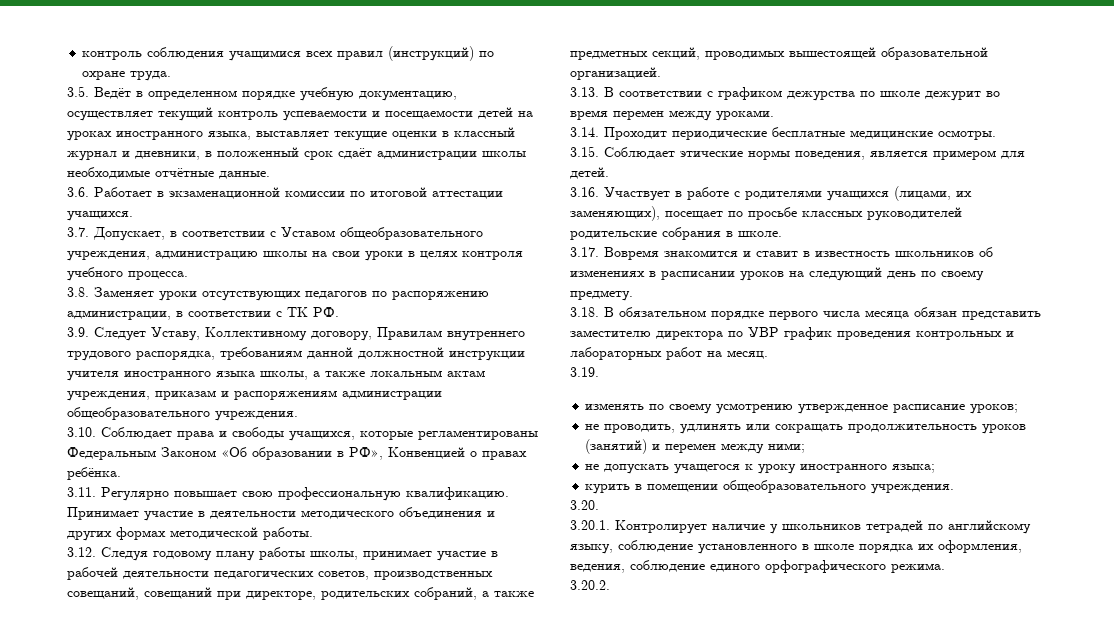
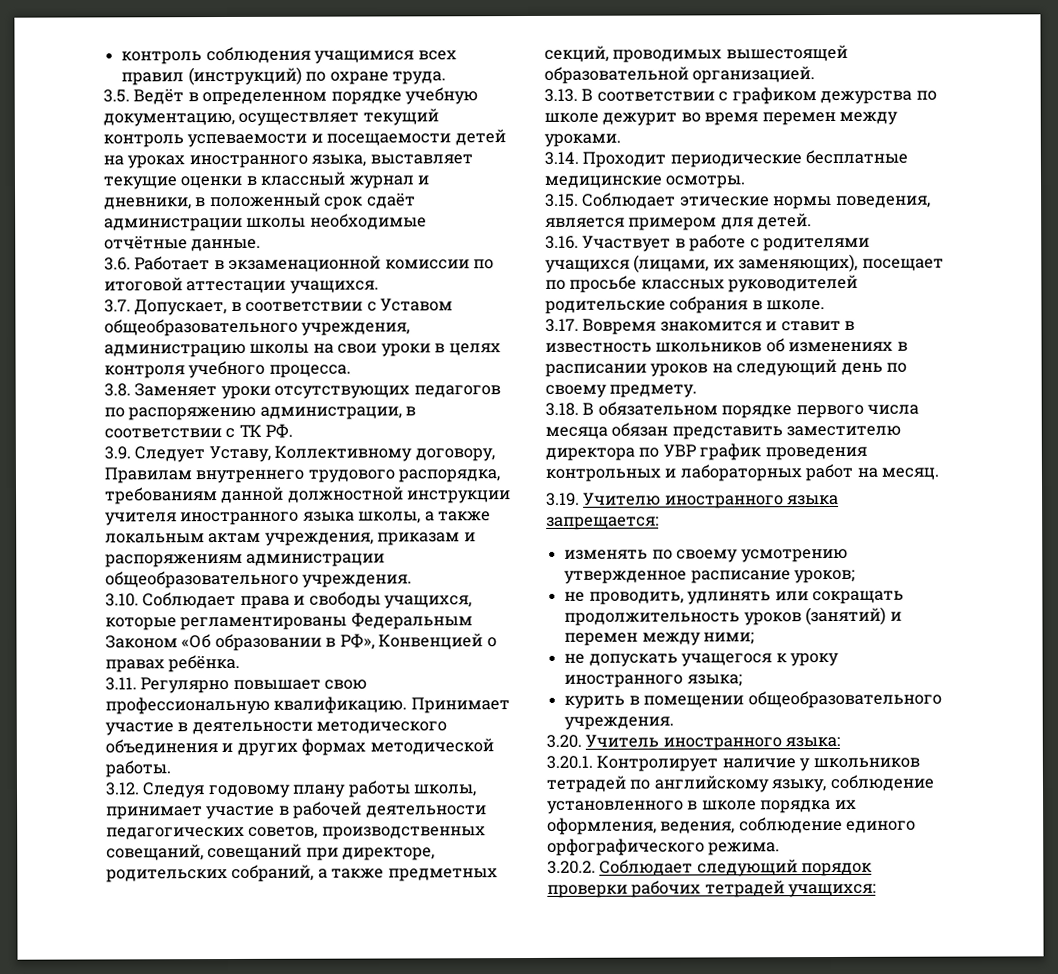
- 3.19.
+ 3.19. Учителю иностранного языка запрещается:
- 3.20.
+ 3.20. Учитель иностранного языка:
- 3.20.2.
+ 3.20.2. Соблюдает следующий порядок проверки рабочих тетрадей учащихся:

